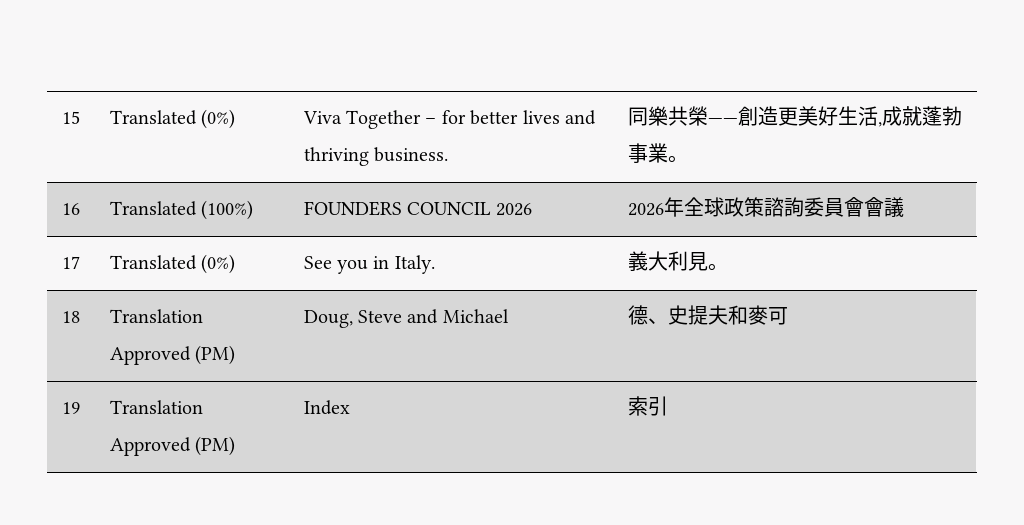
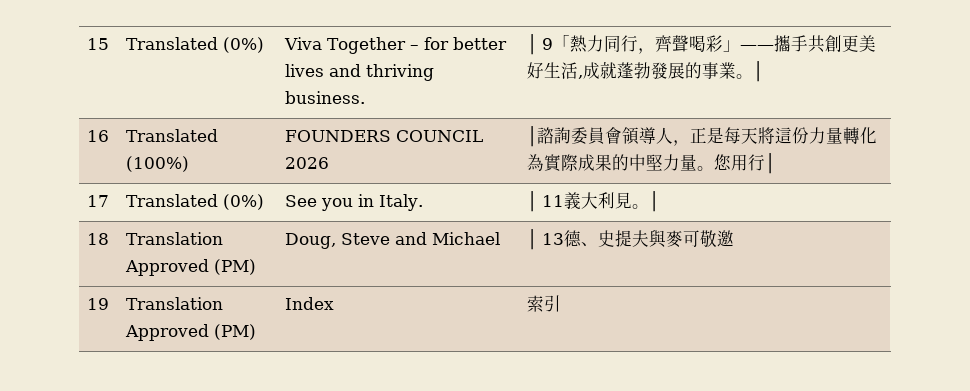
- 15 | Translated (0%) | Viva Together – for better lives and thriving business. | 同樂共榮——創造更美好生活,成就蓬勃事業。
+ 15 | Translated (0%) | Viva Together – for better lives and thriving business. | │ 9「熱力同行，齊聲喝彩」——攜手共創更美好生活,成就蓬勃發展的事業。│
- 16 | Translated (100%) | FOUNDERS COUNCIL 2026 | 2026年全球政策諮詢委員會會議
+ 16 | Translated (100%) | FOUNDERS COUNCIL 2026 | │諮詢委員會領導人，正是每天將這份力量轉化為實際成果的中堅力量。您用行│
- 17 | Translated (0%) | See you in Italy. | 義大利見。
+ 17 | Translated (0%) | See you in Italy. | │ 11義大利見。│
- 18 | Translation Approved (PM) | Doug, Steve and Michael | 德、史提夫和麥可
+ 18 | Translation Approved (PM) | Doug, Steve and Michael | │ 13德、史提夫與麥可敬邀

